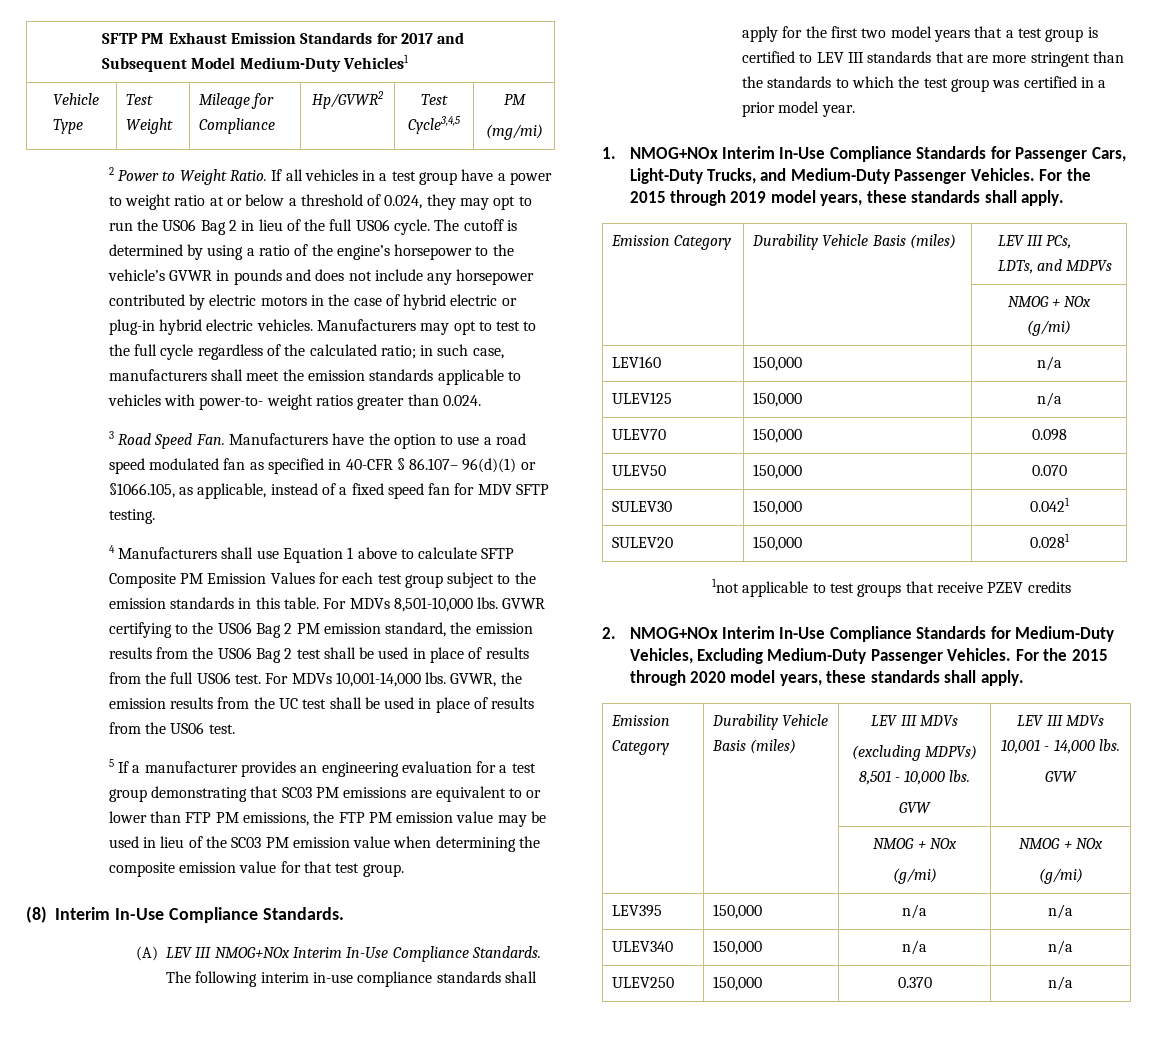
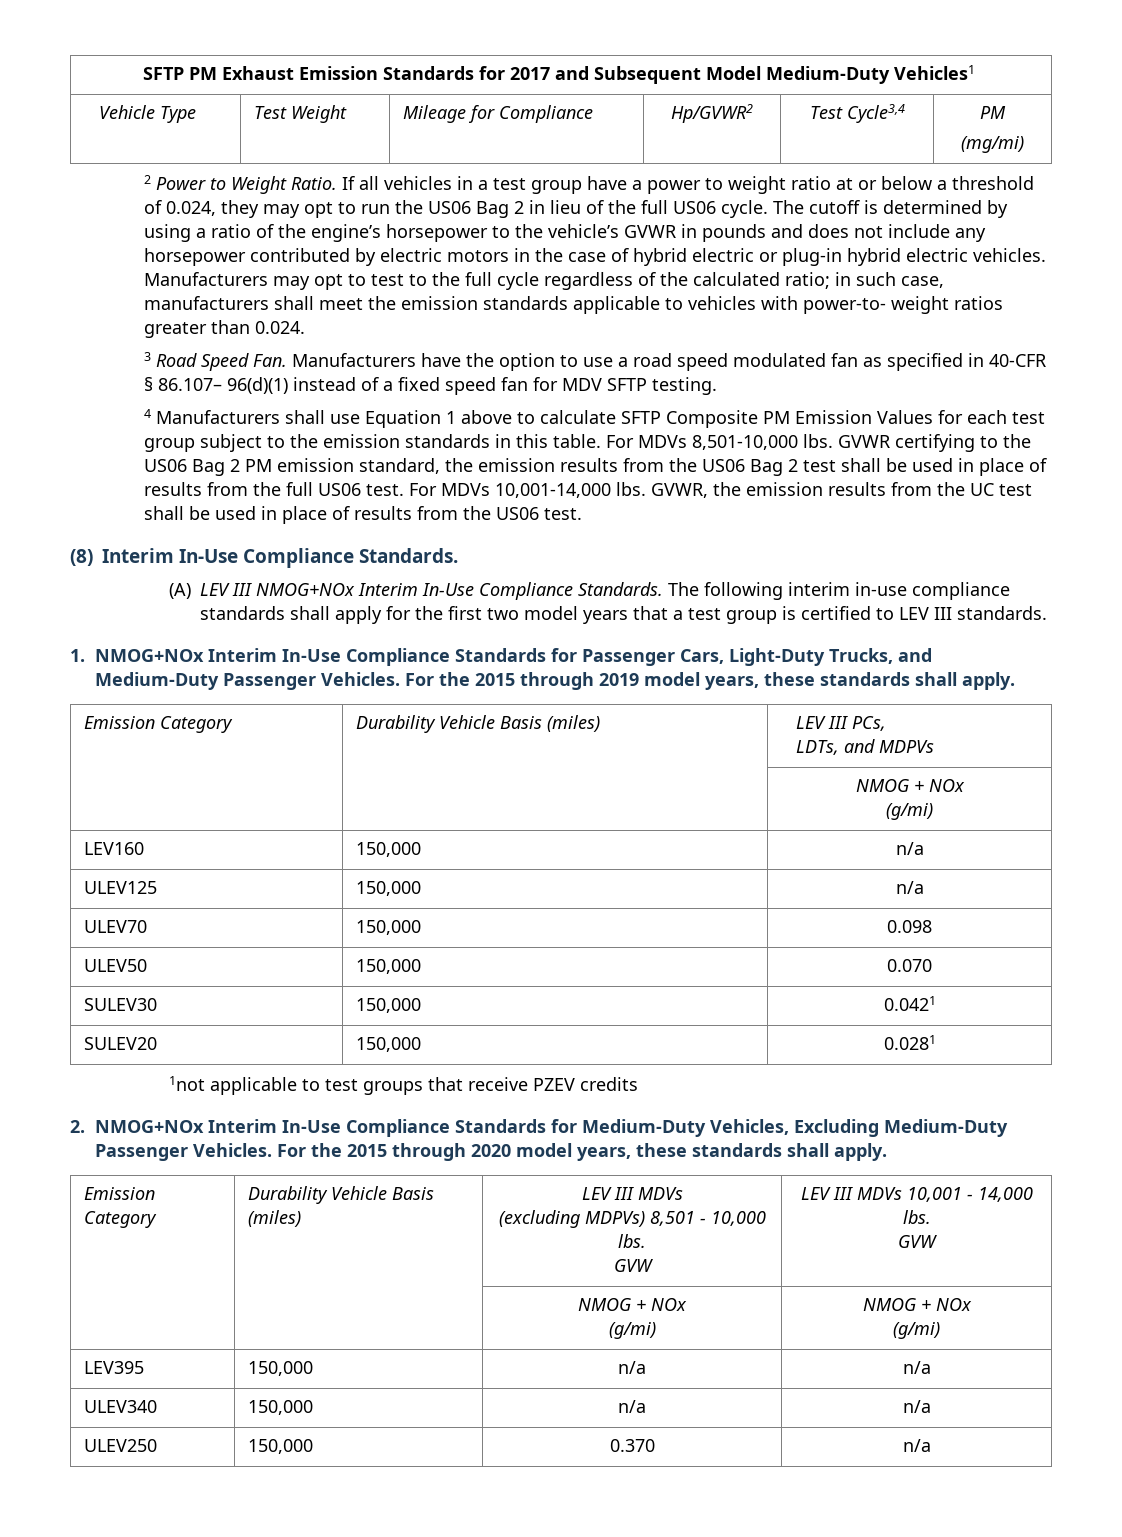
- Vehicle Type | Test Weight | Mileage for Compliance | Hp/GVWR2 | Test Cycle3,4,5 | PM
+ Vehicle Type | Test Weight | Mileage for Compliance | Hp/GVWR2 | Test Cycle3,4 | PM
- 3 Road Speed Fan. Manufacturers have the option to use a road speed modulated fan as specified in 40-CFR § 86.107– 96(d)(1) or §1066.105, as applicable, instead of a fixed speed fan for MDV SFTP testing.
+ 3 Road Speed Fan. Manufacturers have the option to use a road speed modulated fan as specified in 40-CFR § 86.107– 96(d)(1) instead of a fixed speed fan for MDV SFTP testing.
- 5 If a manufacturer provides an engineering evaluation for a test group demonstrating that SC03 PM emissions are equivalent to or lower than FTP PM emissions, the FTP PM emission value may be used in lieu of the SC03 PM emission value when determining the composite emission value for that test group.
- The following interim in-use compliance standards shall apply for the first two model years that a test group is certified to LEV III standards that are more stringent than the standards to which the test group was certified in a prior model year.
+ The following interim in-use compliance standards shall apply for the first two model years that a test group is certified to LEV III standards.

